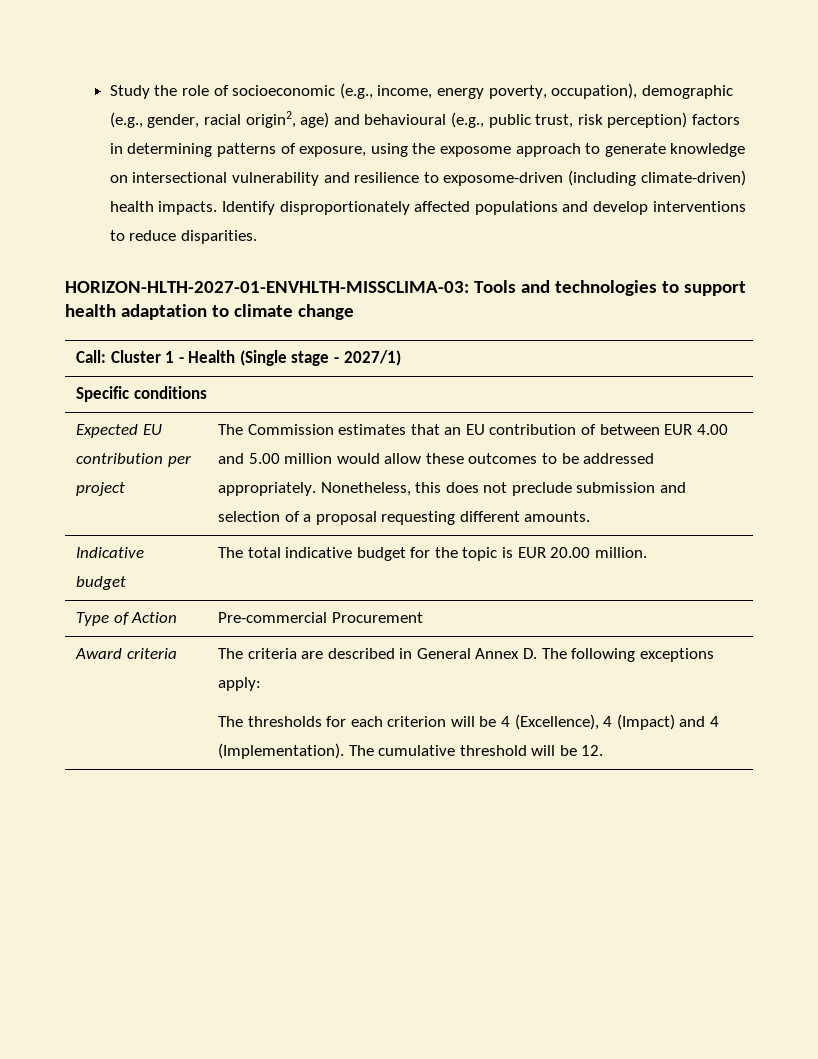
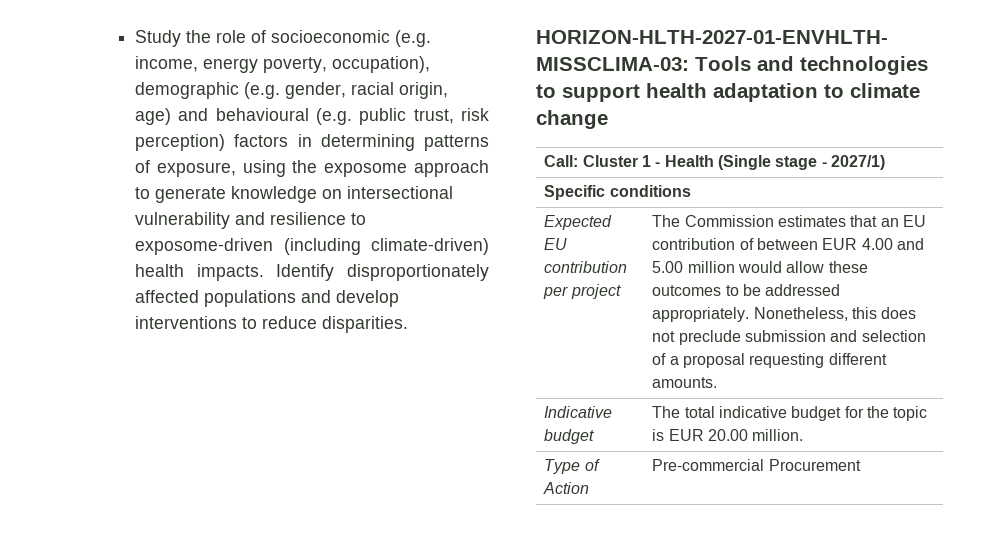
- Study the role of socioeconomic (e.g., income, energy poverty, occupation), demographic (e.g., gender, racial origin2, age) and behavioural (e.g., public trust, risk perception) factors in determining patterns of exposure, using the exposome approach to generate knowledge on intersectional vulnerability and resilience to exposome-driven (including climate-driven) health impacts.
+ Study the role of socioeconomic (e.g. income, energy poverty, occupation), demographic (e.g. gender, racial origin, age) and behavioural (e.g. public trust, risk perception) factors in determining patterns of exposure, using the exposome approach to generate knowledge on intersectional vulnerability and resilience to exposome-driven (including climate-driven) health impacts.
- Award criteria | The criteria are described in General Annex D. The following exceptions apply:
- The thresholds for each criterion will be 4 (Excellence), 4 (Impact) and 4 (Implementation). The cumulative threshold will be 12.

